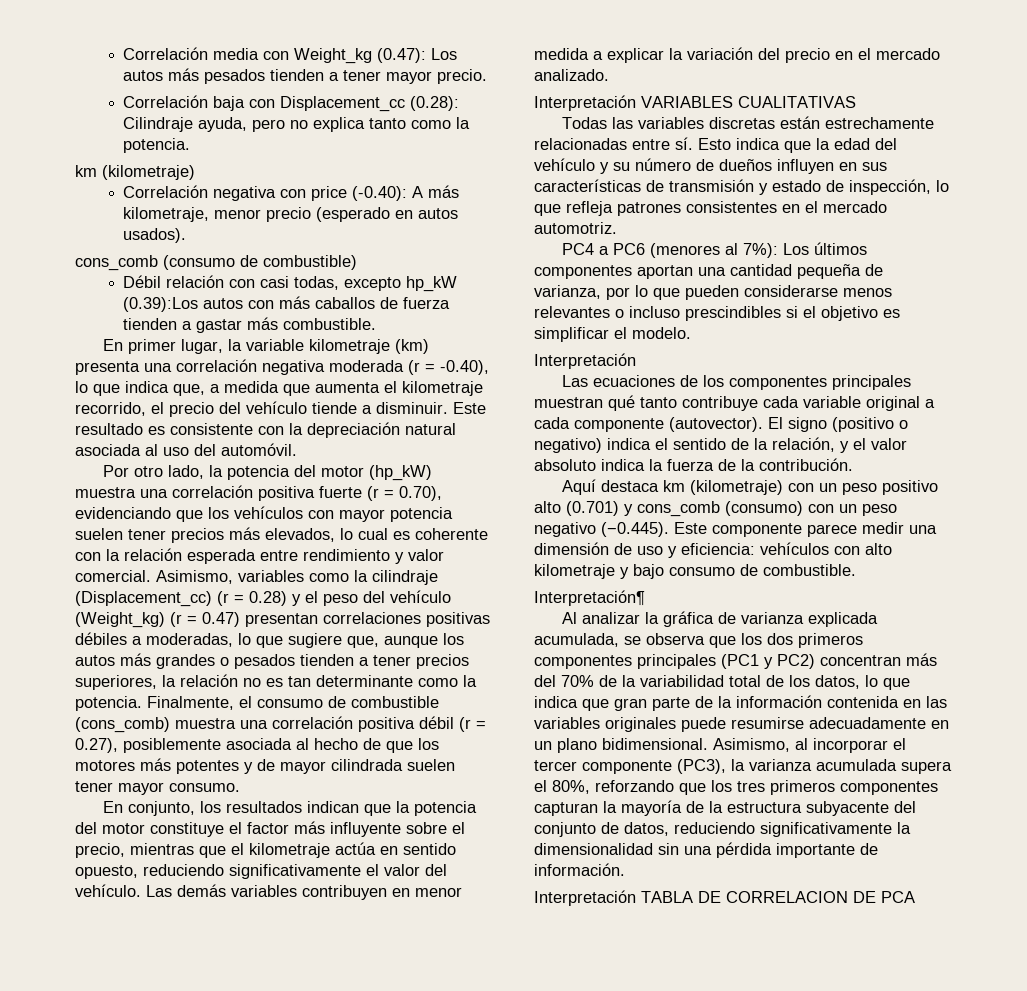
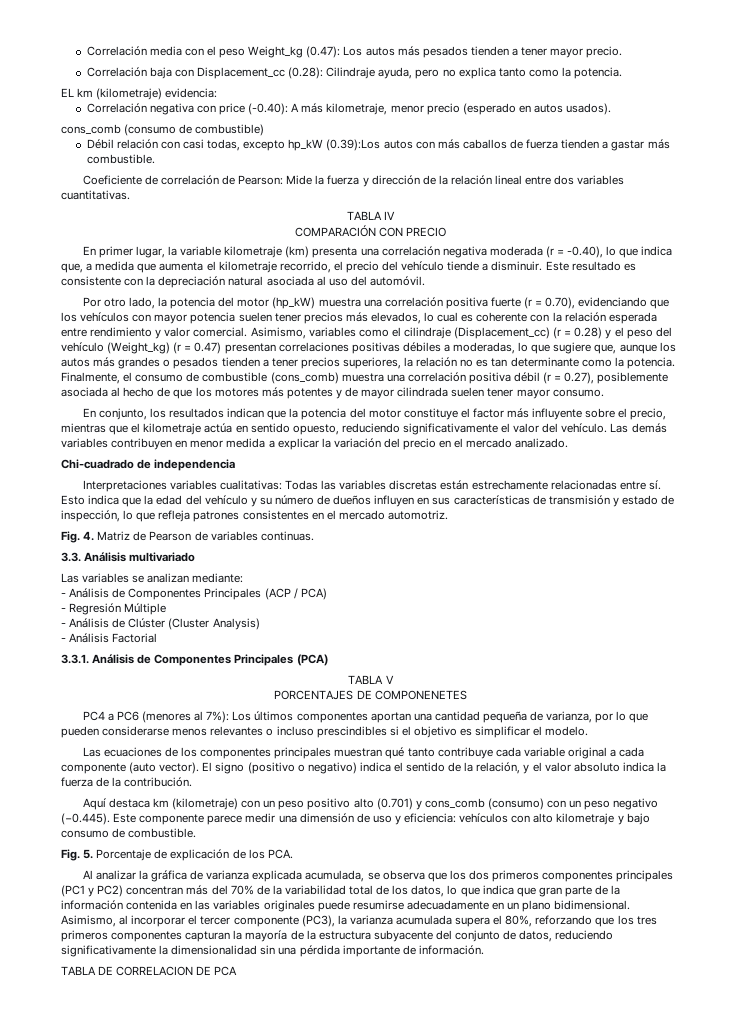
- Correlación media con Weight_kg (0.47): Los autos más pesados tienden a tener mayor precio.
+ Correlación media con el peso Weight_kg (0.47): Los autos más pesados tienden a tener mayor precio.
  Correlación baja con Displacement_cc (0.28): Cilindraje ayuda, pero no explica tanto como la potencia.
- km (kilometraje)
+ EL km (kilometraje) evidencia:
+ Coeficiente de correlación de Pearson: Mide la fuerza y dirección de la relación lineal entre dos variables cuantitativas.
+ TABLA IV
+ COMPARACIÓN CON PRECIO
- Asimismo, variables como la cilindraje (Displacement_cc) (r = 0.28) y el peso del vehículo (Weight_kg) (r = 0.47) presentan correlaciones positivas débiles a moderadas, lo que sugiere que, aunque los autos más grandes o pesados tienden a tener precios superiores, la relación no es tan determinante como la potencia.
+ Asimismo, variables como el cilindraje (Displacement_cc) (r = 0.28) y el peso del vehículo (Weight_kg) (r = 0.47) presentan correlaciones positivas débiles a moderadas, lo que sugiere que, aunque los autos más grandes o pesados tienden a tener precios superiores, la relación no es tan determinante como la potencia.
- Interpretación VARIABLES CUALITATIVAS
- Todas las variables discretas están estrechamente relacionadas entre sí.
+ Chi-cuadrado de independencia
+ Interpretaciones variables cualitativas: Todas las variables discretas están estrechamente relacionadas entre sí.
+ Fig. 4. Matriz de Pearson de variables continuas.
+ 3.3. Análisis multivariado
+ Las variables se analizan mediante:
+ - Análisis de Componentes Principales (ACP / PCA)
+ - Regresión Múltiple
+ - Análisis de Clúster (Cluster Analysis)
+ - Análisis Factorial
+ 3.3.1. Análisis de Componentes Principales (PCA)
+ TABLA V
+ PORCENTAJES DE COMPONENETES
  PC4 a PC6 (menores al 7%): Los últimos componentes aportan una cantidad pequeña de varianza, por lo que pueden considerarse menos relevantes o incluso prescindibles si el objetivo es simplificar el modelo.
- Interpretación
- Las ecuaciones de los componentes principales muestran qué tanto contribuye cada variable original a cada componente (autovector).
+ Las ecuaciones de los componentes principales muestran qué tanto contribuye cada variable original a cada componente (auto vector).
- Interpretación¶
+ Fig. 5. Porcentaje de explicación de los PCA.
- Interpretación TABLA DE CORRELACION DE PCA
+ TABLA DE CORRELACION DE PCA

